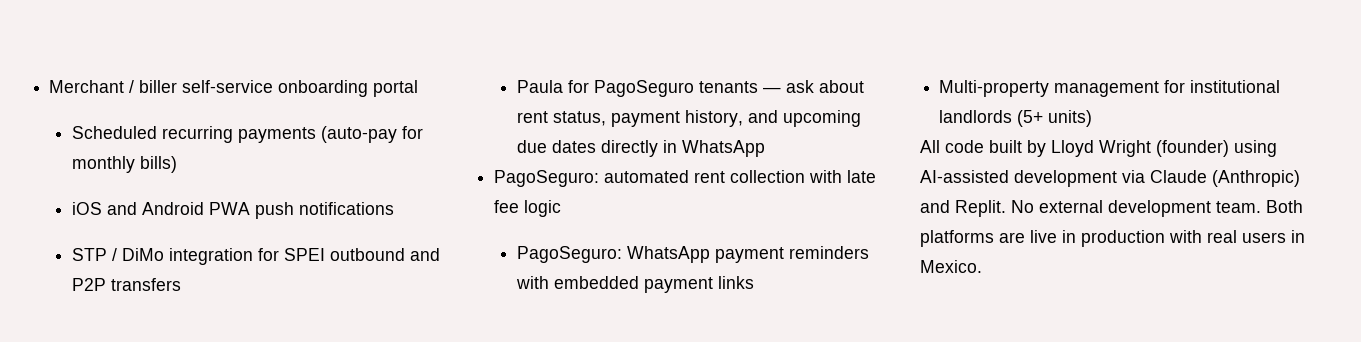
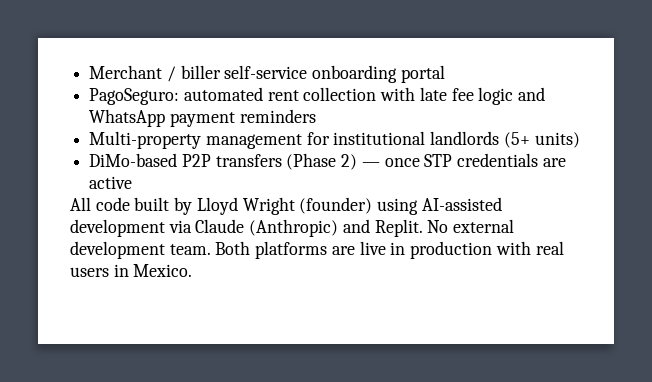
- Scheduled recurring payments (auto-pay for monthly bills)
- iOS and Android PWA push notifications
- STP / DiMo integration for SPEI outbound and P2P transfers
- Paula for PagoSeguro tenants — ask about rent status, payment history, and upcoming due dates directly in WhatsApp
- PagoSeguro: automated rent collection with late fee logic
- PagoSeguro: WhatsApp payment reminders with embedded payment links
+ PagoSeguro: automated rent collection with late fee logic and WhatsApp payment reminders
+ DiMo-based P2P transfers (Phase 2) — once STP credentials are active

